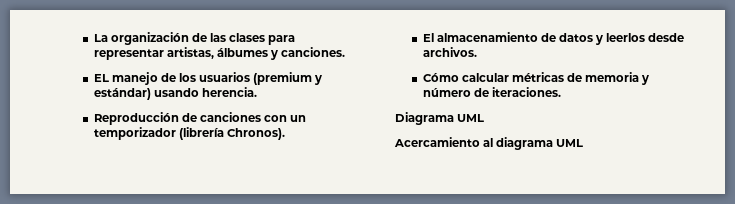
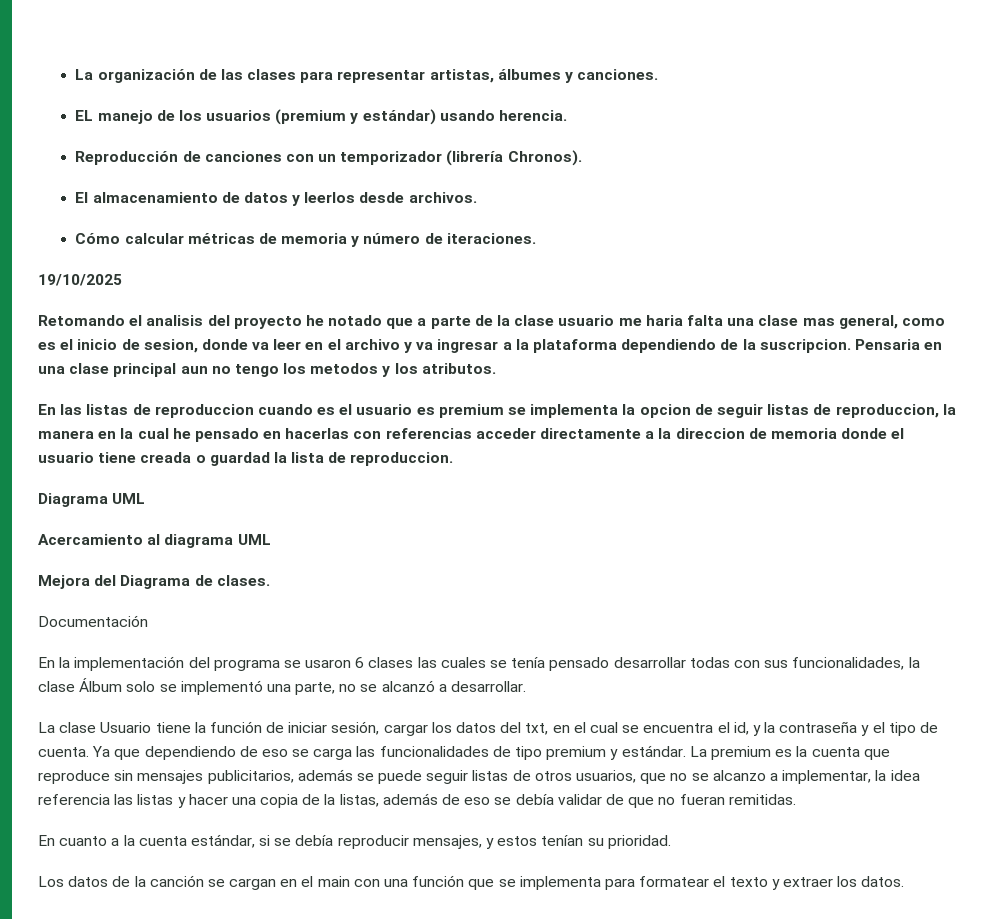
+ 19/10/2025
+ Retomando el analisis del proyecto he notado que a parte de la clase usuario me haria falta una clase mas general, como es el inicio de sesion, donde va leer en el archivo y va ingresar a la plataforma dependiendo de la suscripcion. Pensaria en una clase principal aun no tengo los metodos y los atributos.
+ En las listas de reproduccion cuando es el usuario es premium se implementa la opcion de seguir listas de reproduccion, la manera en la cual he pensado en hacerlas con referencias acceder directamente a la direccion de memoria donde el usuario tiene creada o guardad la lista de reproduccion.
+ Mejora del Diagrama de clases.
+ Documentación
+ En la implementación del programa se usaron 6 clases las cuales se tenía pensado desarrollar todas con sus funcionalidades, la clase Álbum solo se implementó una parte, no se alcanzó a desarrollar.
+ La clase Usuario tiene la función de iniciar sesión, cargar los datos del txt, en el cual se encuentra el id, y la contraseña y el tipo de cuenta. Ya que dependiendo de eso se carga las funcionalidades de tipo premium y estándar. La premium es la cuenta que reproduce sin mensajes publicitarios, además se puede seguir listas de otros usuarios, que no se alcanzo a implementar, la idea referencia las listas y hacer una copia de la listas, además de eso se debía validar de que no fueran remitidas.
+ En cuanto a la cuenta estándar, si se debía reproducir mensajes, y estos tenían su prioridad.
+ Los datos de la canción se cargan en el main con una función que se implementa para formatear el texto y extraer los datos.

